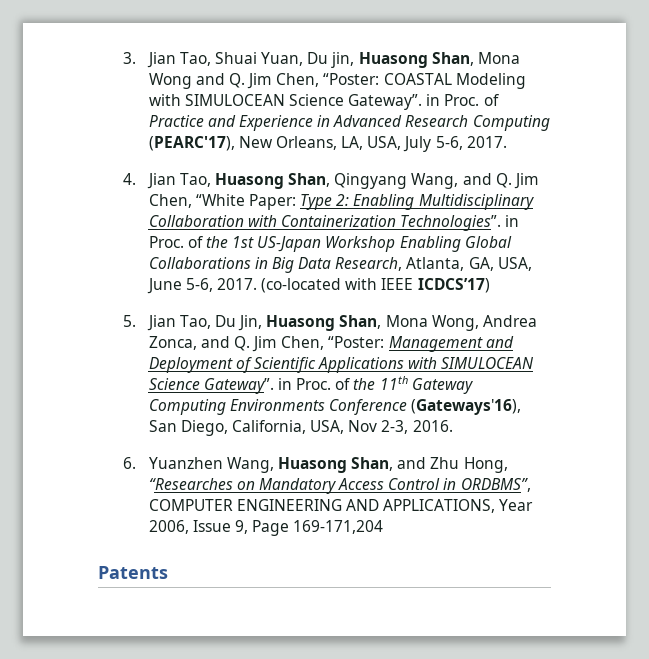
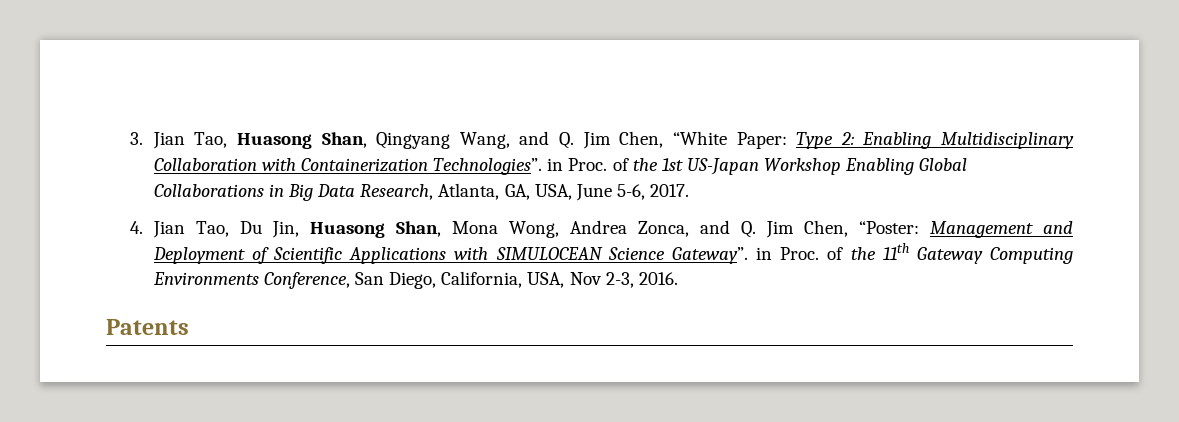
- 3. Jian Tao, Shuai Yuan, Du jin, Huasong Shan, Mona Wong and Q. Jim Chen, “Poster: COASTAL Modeling with SIMULOCEAN Science Gateway”. in Proc. of Practice and Experience in Advanced Research Computing (PEARC'17), New Orleans, LA, USA, July 5-6, 2017.
- 4. Jian Tao, Huasong Shan, Qingyang Wang, and Q. Jim Chen, “White Paper:
+ 3. Jian Tao, Huasong Shan, Qingyang Wang, and Q. Jim Chen, “White Paper:
- Enabling Multidisciplinary Collaboration with Containerization Technologies”. in Proc. of the 1st US-Japan Workshop Enabling Global Collaborations in Big Data Research, Atlanta, GA, USA, June 5-6, 2017. (co-located with IEEE ICDCS’17)
- 5. Jian Tao, Du Jin, Huasong Shan, Mona Wong, Andrea Zonca, and Q. Jim Chen, “Poster:
+ Enabling Multidisciplinary Collaboration with Containerization Technologies”. in Proc. of the 1st US-Japan Workshop Enabling Global Collaborations in Big Data Research, Atlanta, GA, USA, June 5-6, 2017.
+ 4. Jian Tao, Du Jin, Huasong Shan, Mona Wong, Andrea Zonca, and Q. Jim Chen, “Poster:
- Management and Deployment of Scientific Applications with SIMULOCEAN Science Gateway”. in Proc. of the 11th Gateway Computing Environments Conference (Gateways'16), San Diego, California, USA, Nov 2-3, 2016.
+ Management and Deployment of Scientific Applications with SIMULOCEAN Science Gateway”. in Proc. of the 11th Gateway Computing Environments Conference, San Diego, California, USA, Nov 2-3, 2016.
- 6. Yuanzhen Wang, Huasong Shan, and Zhu Hong, “Researches on Mandatory Access Control in ORDBMS”, COMPUTER ENGINEERING AND APPLICATIONS, Year 2006, Issue 9, Page 169-171,204

